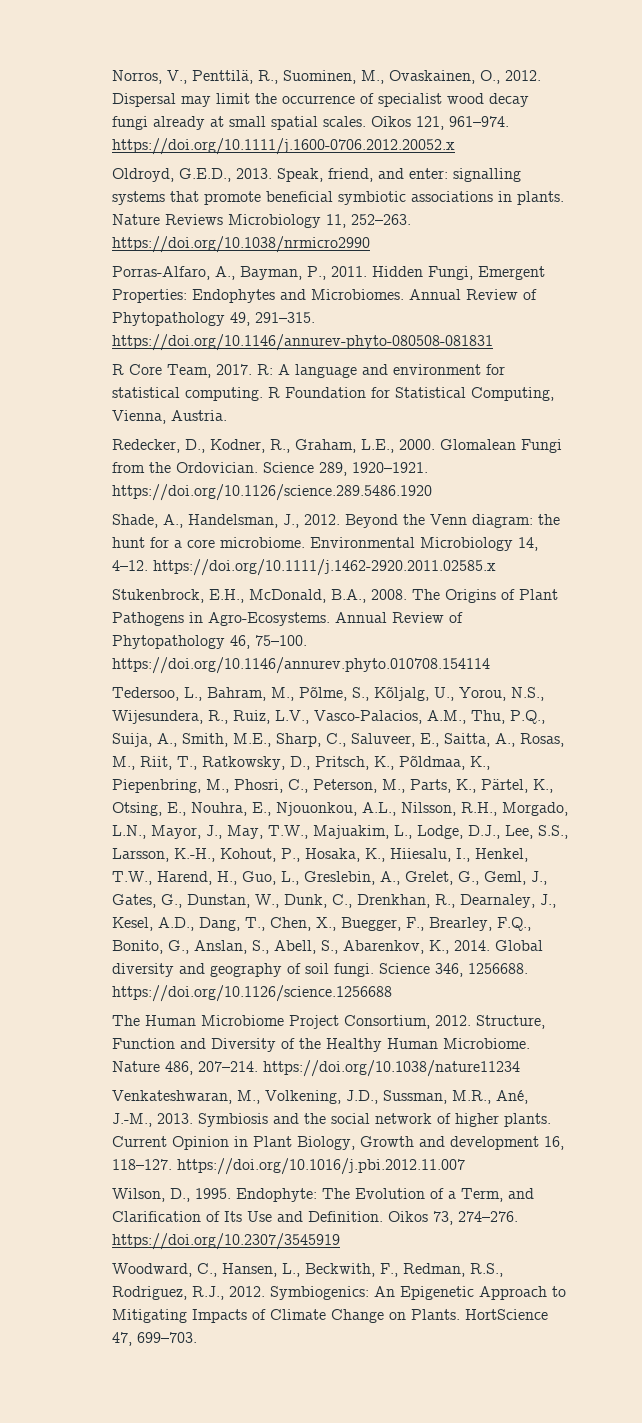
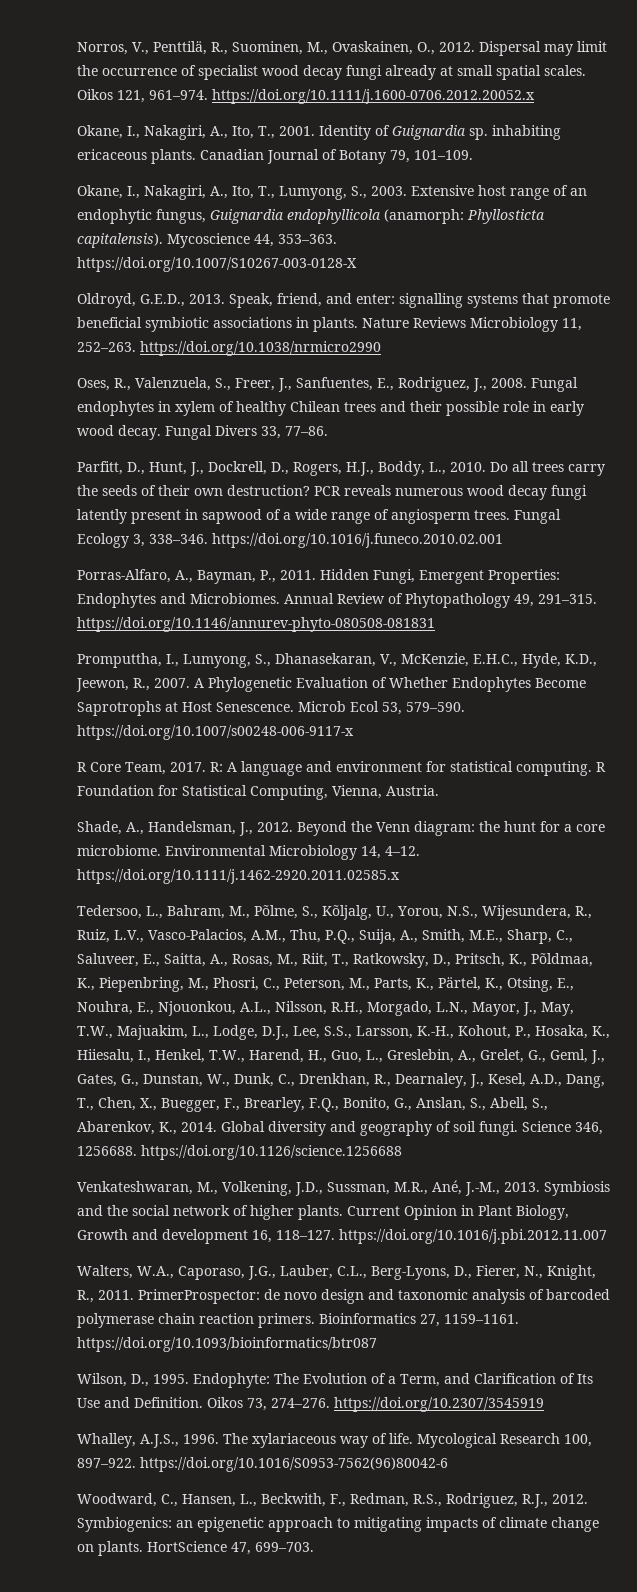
+ Okane, I., Nakagiri, A., Ito, T., 2001. Identity of Guignardia sp. inhabiting ericaceous plants. Canadian Journal of Botany 79, 101–109.
+ Okane, I., Nakagiri, A., Ito, T., Lumyong, S., 2003. Extensive host range of an endophytic fungus, Guignardia endophyllicola (anamorph: Phyllosticta capitalensis). Mycoscience 44, 353–363. https://doi.org/10.1007/S10267-003-0128-X
+ Oses, R., Valenzuela, S., Freer, J., Sanfuentes, E., Rodriguez, J., 2008. Fungal endophytes in xylem of healthy Chilean trees and their possible role in early wood decay. Fungal Divers 33, 77–86.
+ Parfitt, D., Hunt, J., Dockrell, D., Rogers, H.J., Boddy, L., 2010. Do all trees carry the seeds of their own destruction? PCR reveals numerous wood decay fungi latently present in sapwood of a wide range of angiosperm trees. Fungal Ecology 3, 338–346. https://doi.org/10.1016/j.funeco.2010.02.001
+ Promputtha, I., Lumyong, S., Dhanasekaran, V., McKenzie, E.H.C., Hyde, K.D., Jeewon, R., 2007. A Phylogenetic Evaluation of Whether Endophytes Become Saprotrophs at Host Senescence. Microb Ecol 53, 579–590. https://doi.org/10.1007/s00248-006-9117-x
- Redecker, D., Kodner, R., Graham, L.E., 2000. Glomalean Fungi from the Ordovician. Science 289, 1920–1921. https://doi.org/10.1126/science.289.5486.1920
- Stukenbrock, E.H., McDonald, B.A., 2008. The Origins of Plant Pathogens in Agro-Ecosystems. Annual Review of Phytopathology 46, 75–100. https://doi.org/10.1146/annurev.phyto.010708.154114
- The Human Microbiome Project Consortium, 2012. Structure, Function and Diversity of the Healthy Human Microbiome. Nature 486, 207–214. https://doi.org/10.1038/nature11234
+ Walters, W.A., Caporaso, J.G., Lauber, C.L., Berg-Lyons, D., Fierer, N., Knight, R., 2011. PrimerProspector: de novo design and taxonomic analysis of barcoded polymerase chain reaction primers. Bioinformatics 27, 1159–1161. https://doi.org/10.1093/bioinformatics/btr087
+ Whalley, A.J.S., 1996. The xylariaceous way of life. Mycological Research 100, 897–922. https://doi.org/10.1016/S0953-7562(96)80042-6
- Symbiogenics: An Epigenetic Approach to Mitigating Impacts of Climate Change on Plants.
+ Symbiogenics: an epigenetic approach to mitigating impacts of climate change on plants.

